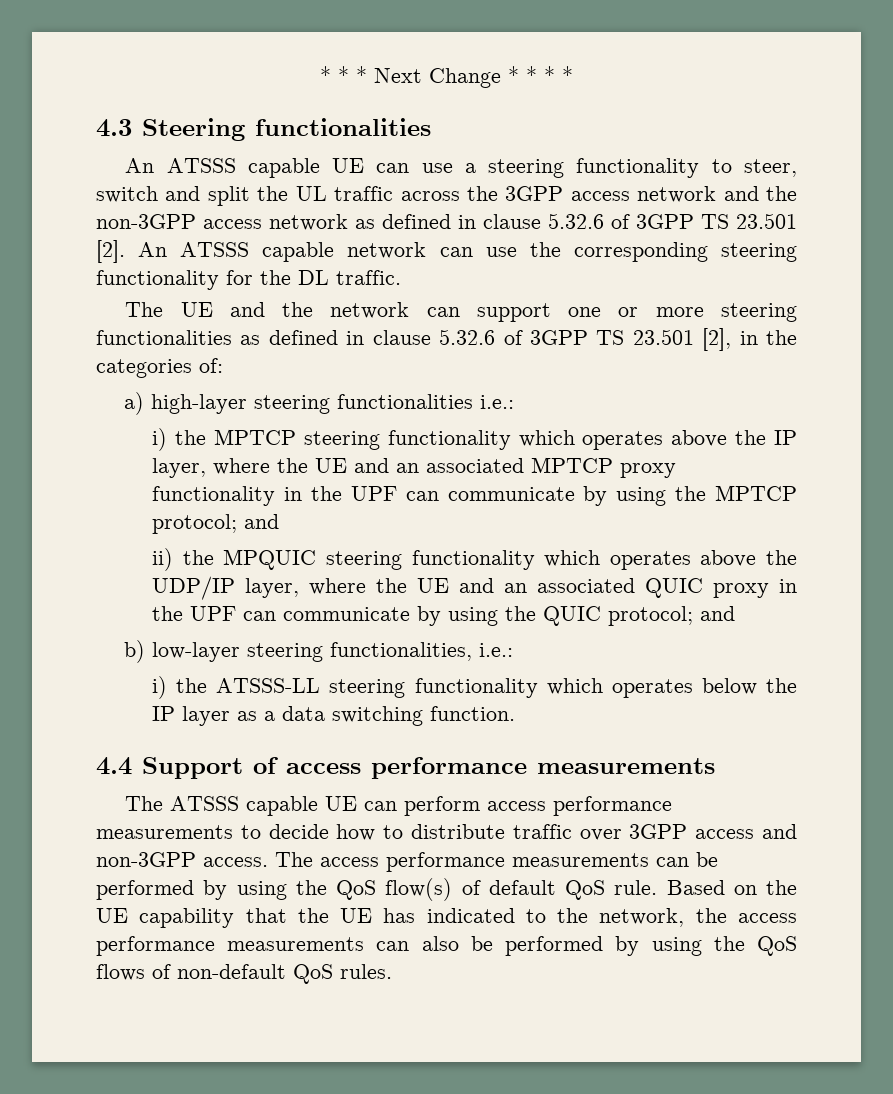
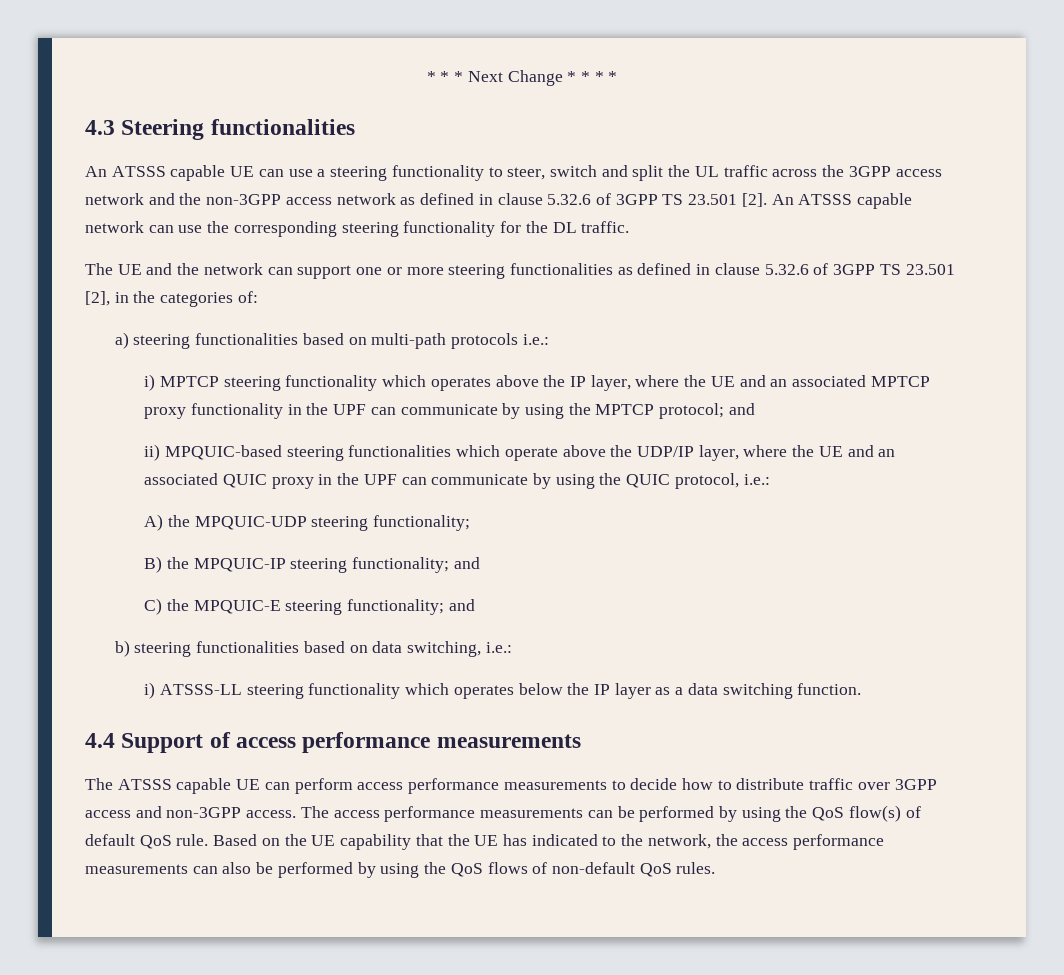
- a) high-layer steering functionalities i.e.:
- i) the MPTCP steering functionality which operates above the IP layer, where the UE and an associated MPTCP proxy functionality in the UPF can communicate by using the MPTCP protocol; and
+ a) steering functionalities based on multi-path protocols i.e.:
+ i) MPTCP steering functionality which operates above the IP layer, where the UE and an associated MPTCP proxy functionality in the UPF can communicate by using the MPTCP protocol; and
- ii) the MPQUIC steering functionality which operates above the UDP/IP layer, where the UE and an associated QUIC proxy in the UPF can communicate by using the QUIC protocol; and
- b) low-layer steering functionalities, i.e.:
- i) the ATSSS-LL steering functionality which operates below the IP layer as a data switching function.
+ ii) MPQUIC-based steering functionalities which operate above the UDP/IP layer, where the UE and an associated QUIC proxy in the UPF can communicate by using the QUIC protocol, i.e.:
+ A) the MPQUIC-UDP steering functionality;
+ B) the MPQUIC-IP steering functionality; and
+ C) the MPQUIC-E steering functionality; and
+ b) steering functionalities based on data switching, i.e.:
+ i) ATSSS-LL steering functionality which operates below the IP layer as a data switching function.

